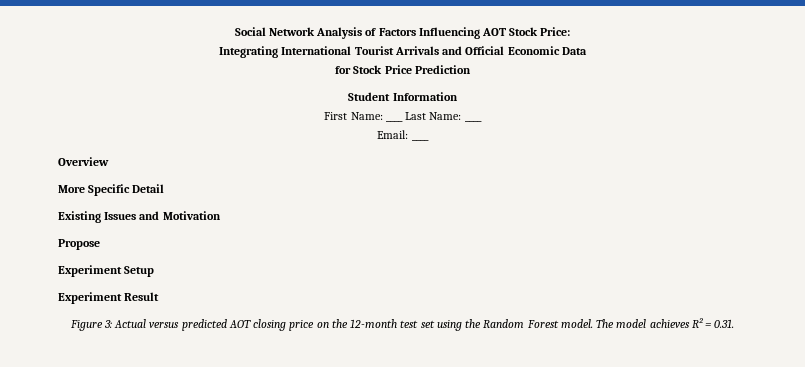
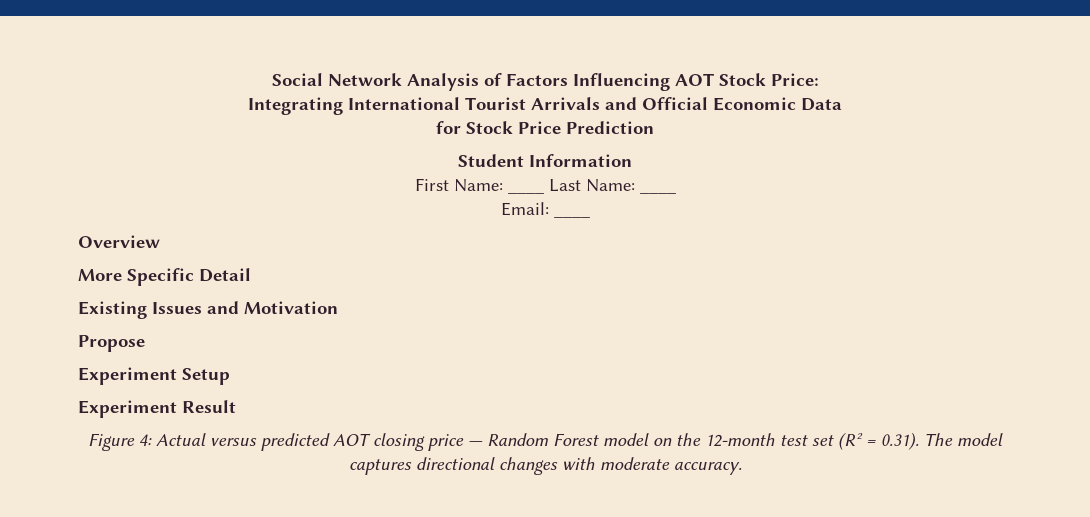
- Figure 3: Actual versus predicted AOT closing price on the 12-month test set using the Random Forest model. The model achieves R² = 0.31.
+ Figure 4: Actual versus predicted AOT closing price — Random Forest model on the 12-month test set (R² = 0.31). The model captures directional changes with moderate accuracy.

